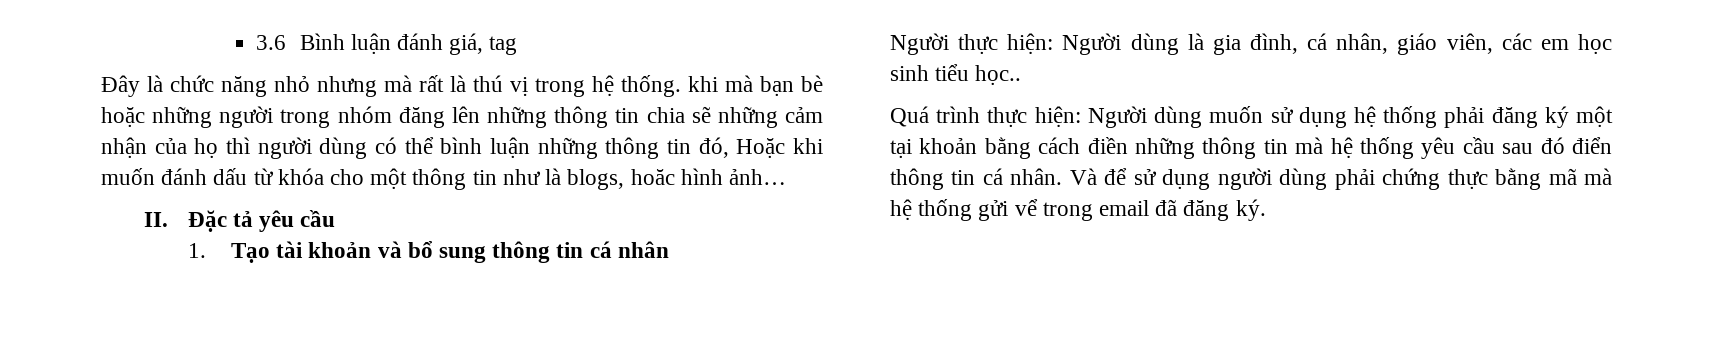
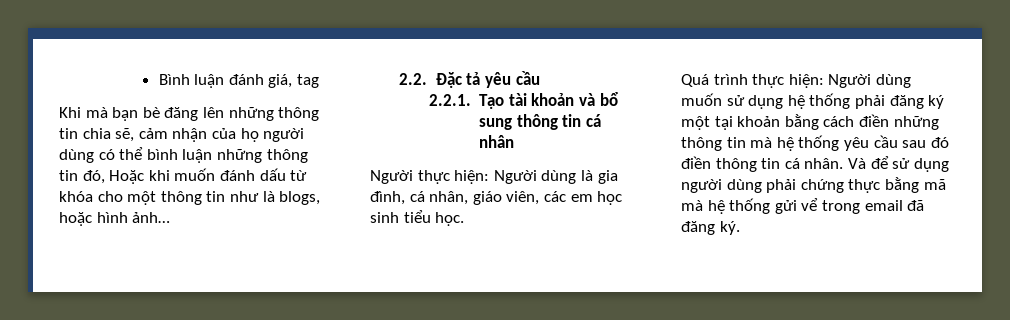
- 3.6 Bình luận đánh giá, tag
+ Bình luận đánh giá, tag
- Đây là chức năng nhỏ nhưng mà rất là thú vị trong hệ thống. khi mà bạn bè hoặc những người trong nhóm đăng lên những thông tin chia sẽ những cảm nhận của họ thì người dùng có thể bình luận những thông tin đó, Hoặc khi muốn đánh dấu từ khóa cho một thông tin như là blogs, hoăc hình ảnh…
+ Khi mà bạn bè đăng lên những thông tin chia sẽ, cảm nhận của họ người dùng có thể bình luận những thông tin đó, Hoặc khi muốn đánh dấu từ khóa cho một thông tin như là blogs, hoặc hình ảnh…
- II. Đặc tả yêu cầu
+ 2.2. Đặc tả yêu cầu
- 1. Tạo tài khoản và bổ sung thông tin cá nhân
+ 2.2.1. Tạo tài khoản và bổ sung thông tin cá nhân
- Người thực hiện: Người dùng là gia đình, cá nhân, giáo viên, các em học sinh tiểu học..
+ Người thực hiện: Người dùng là gia đình, cá nhân, giáo viên, các em học sinh tiểu học.
- Quá trình thực hiện: Người dùng muốn sử dụng hệ thống phải đăng ký một tại khoản bằng cách điền những thông tin mà hệ thống yêu cầu sau đó điển thông tin cá nhân.
+ Quá trình thực hiện: Người dùng muốn sử dụng hệ thống phải đăng ký một tại khoản bằng cách điền những thông tin mà hệ thống yêu cầu sau đó điền thông tin cá nhân.

